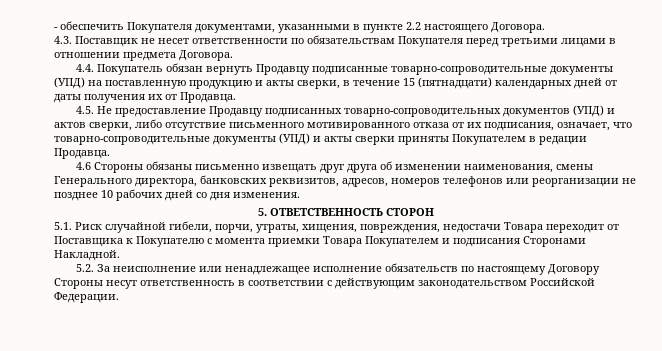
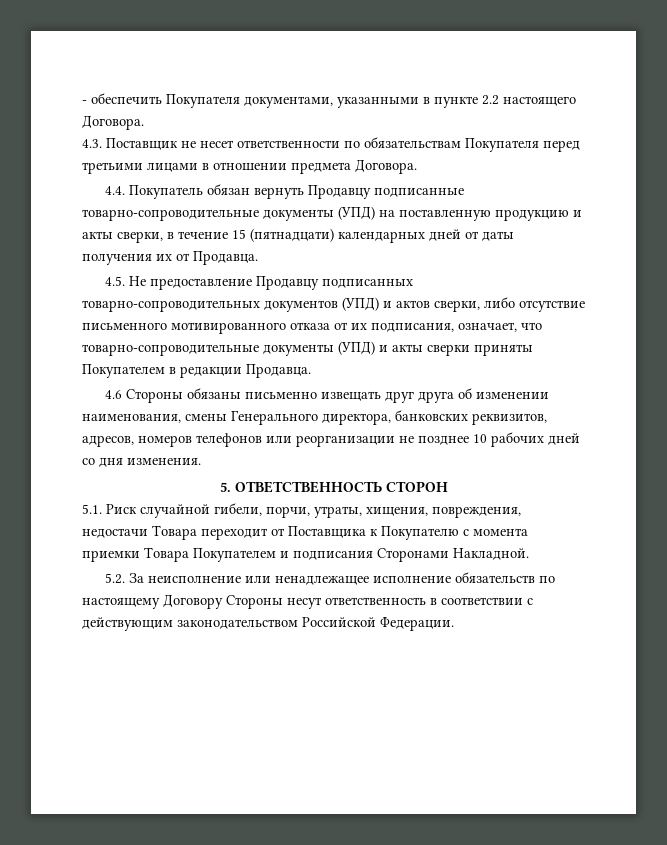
- 4.5. Не предоставление Продавцу подписанных товарно-сопроводительных документов (УПД) и актов сверки, либо отсутствие письменного мотивированного отказа от их подписания, означает, что товарно-сопроводительные документы (УПД) и акты сверки приняты Покупателем в редации Продавца.
+ 4.5. Не предоставление Продавцу подписанных товарно-сопроводительных документов (УПД) и актов сверки, либо отсутствие письменного мотивированного отказа от их подписания, означает, что товарно-сопроводительные документы (УПД) и акты сверки приняты Покупателем в редакции Продавца.

